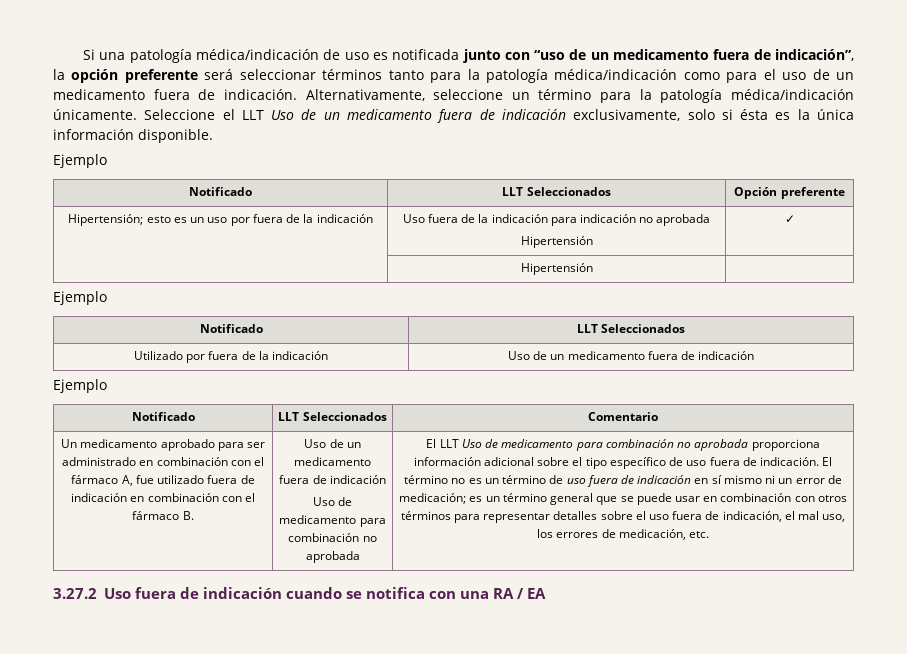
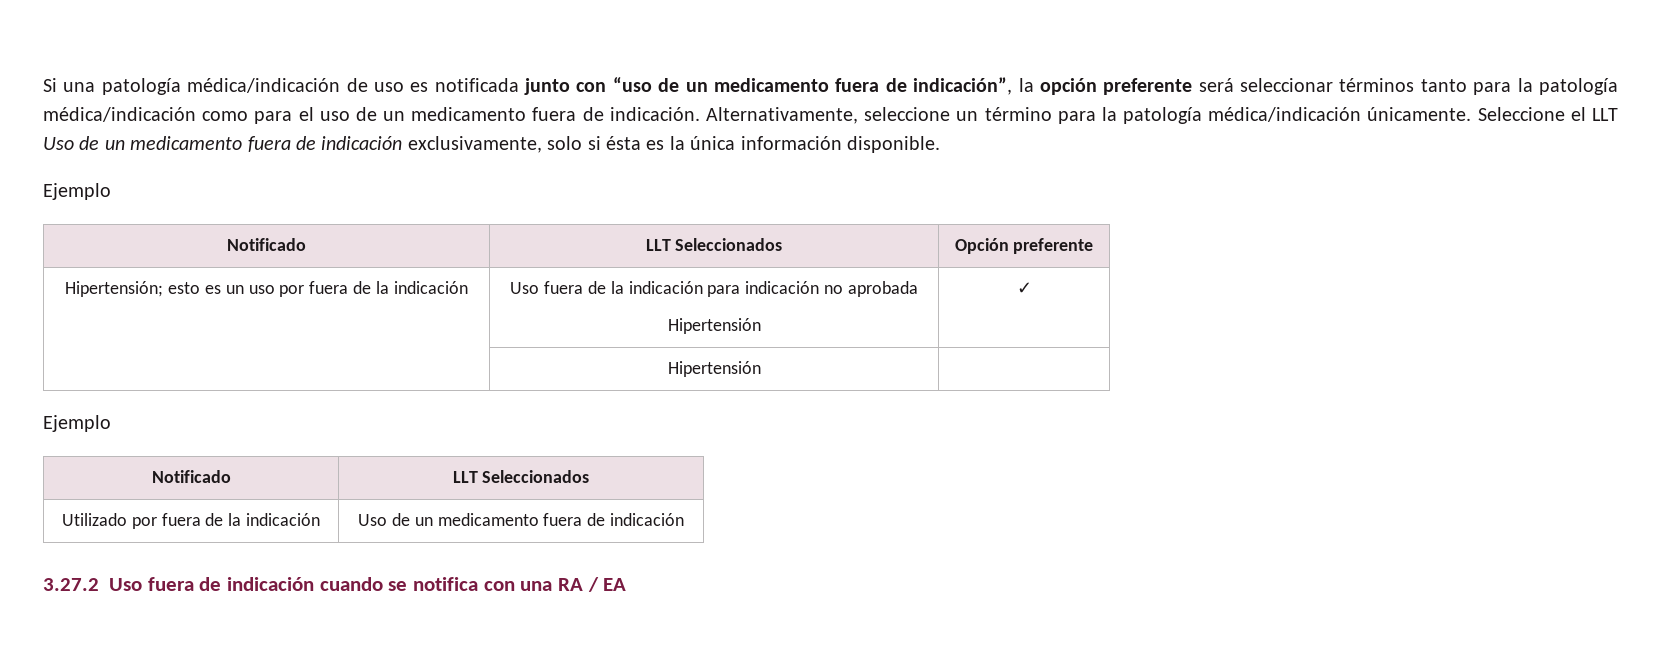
  Utilizado por fuera de la indicación | Uso de un medicamento fuera de indicación
- Ejemplo
- Notificado | LLT Seleccionados | Comentario
- Un medicamento aprobado para ser administrado en combinación con el fármaco A, fue utilizado fuera de indicación en combinación con el fármaco B. | Uso de un medicamento fuera de indicación
- Uso de medicamento para combinación no aprobada | El LLT Uso de medicamento para combinación no aprobada proporciona información adicional sobre el tipo específico de uso fuera de indicación. El término no es un término de uso fuera de indicación en sí mismo ni un error de medicación; es un término general que se puede usar en combinación con otros términos para representar detalles sobre el uso fuera de indicación, el mal uso, los errores de medicación, etc.

